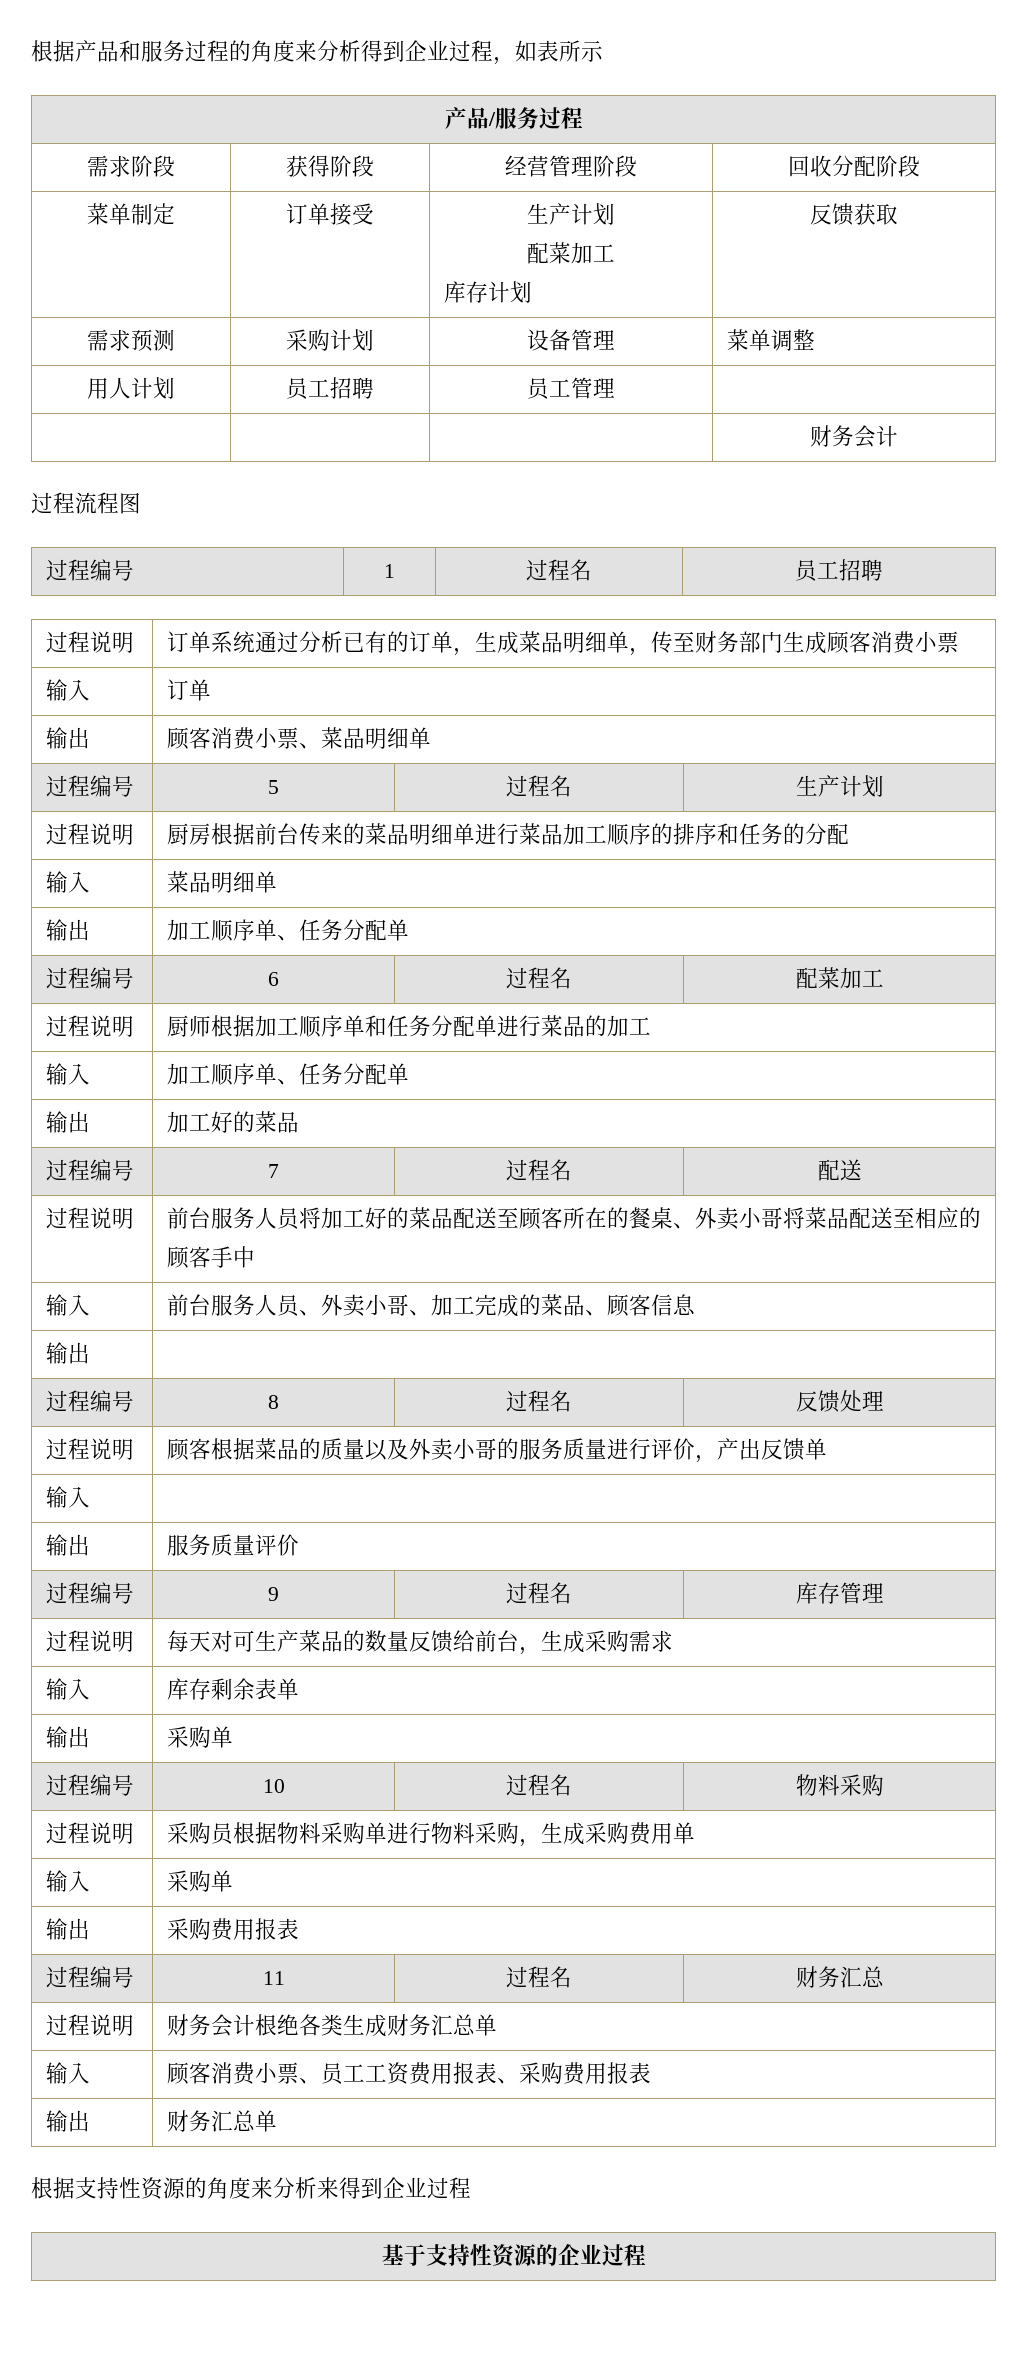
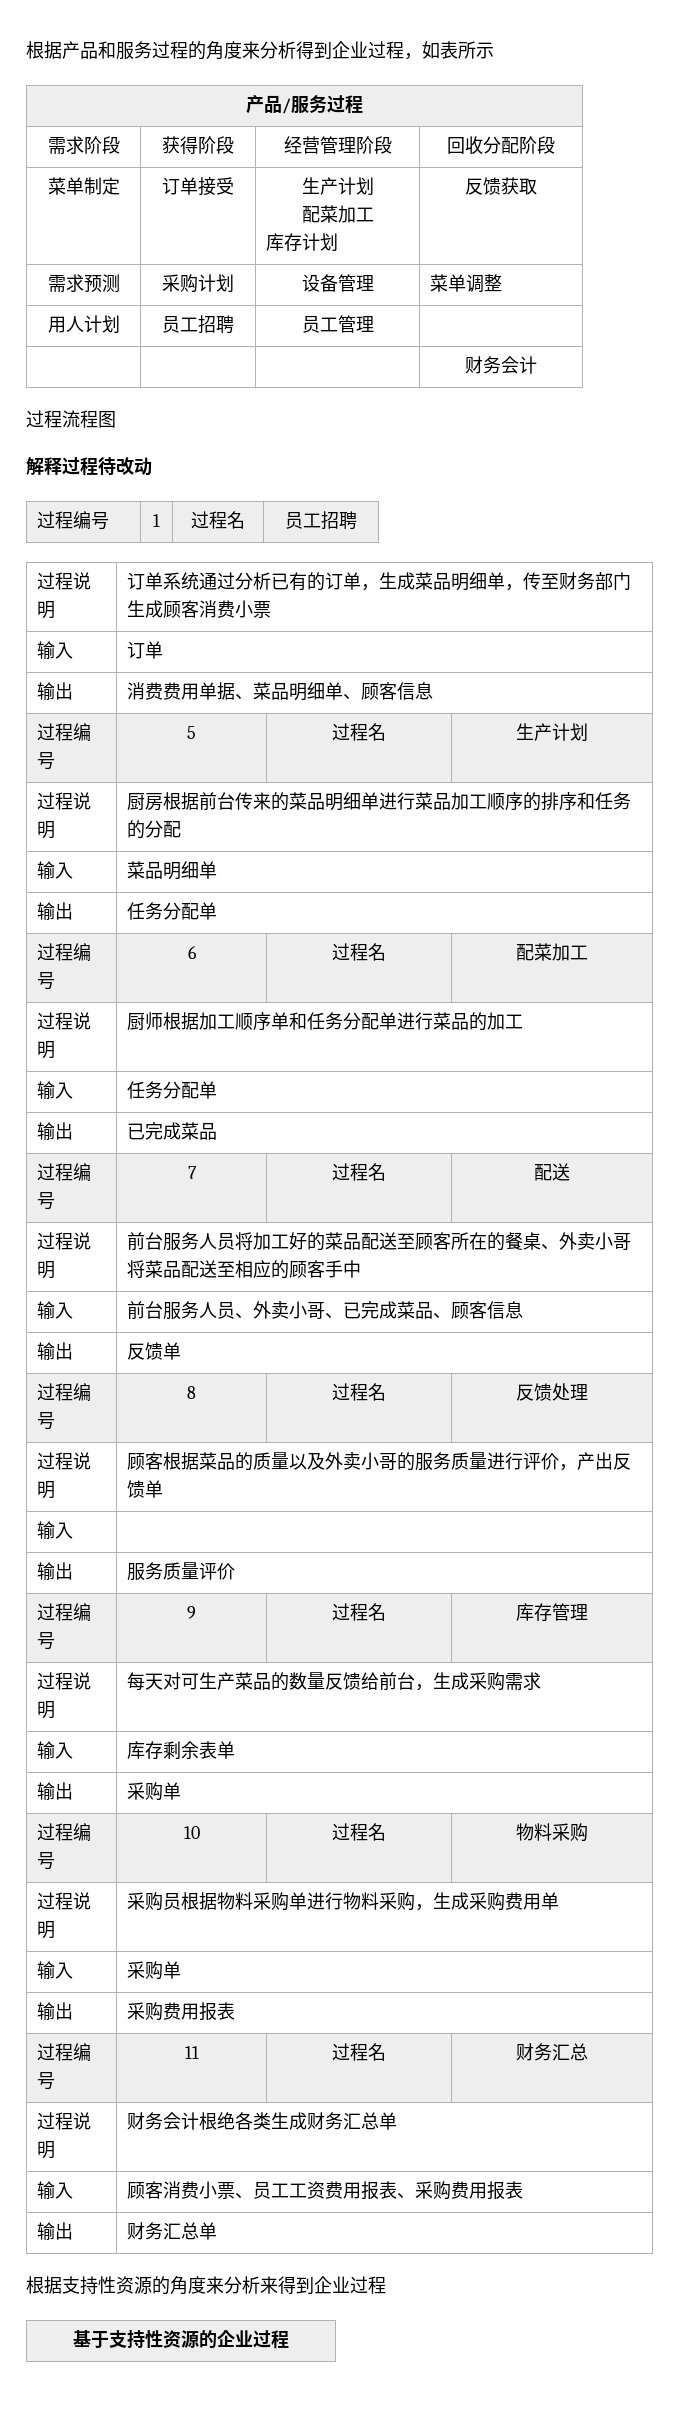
+ 解释过程待改动
- 输出 | 顾客消费小票、菜品明细单
+ 输出 | 消费费用单据、菜品明细单、顾客信息
- 输出 | 加工顺序单、任务分配单
+ 输出 | 任务分配单
- 输入 | 加工顺序单、任务分配单
+ 输入 | 任务分配单
- 输出 | 加工好的菜品
+ 输出 | 已完成菜品
- 输入 | 前台服务人员、外卖小哥、加工完成的菜品、顾客信息
- 输出 |
+ 输入 | 前台服务人员、外卖小哥、已完成菜品、顾客信息
+ 输出 | 反馈单

